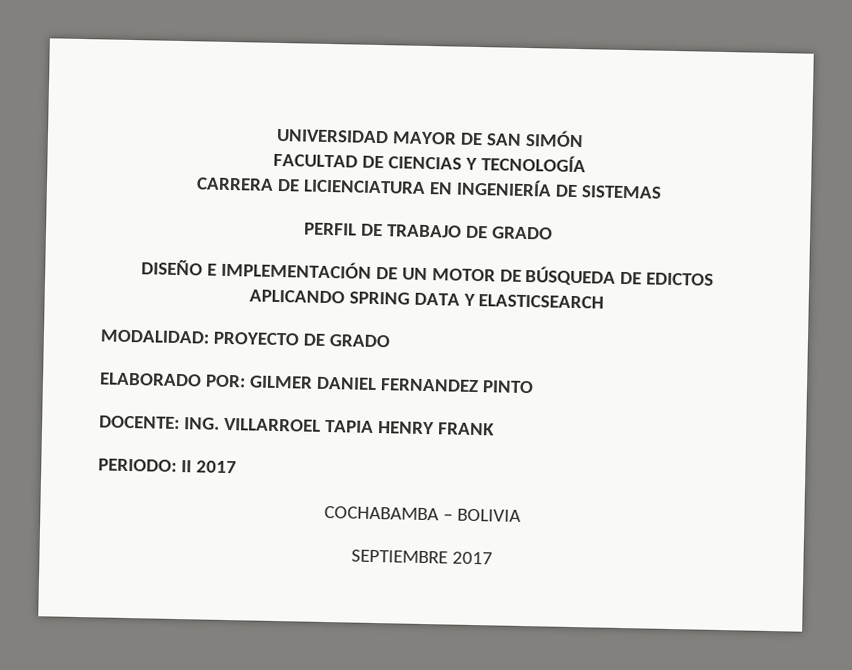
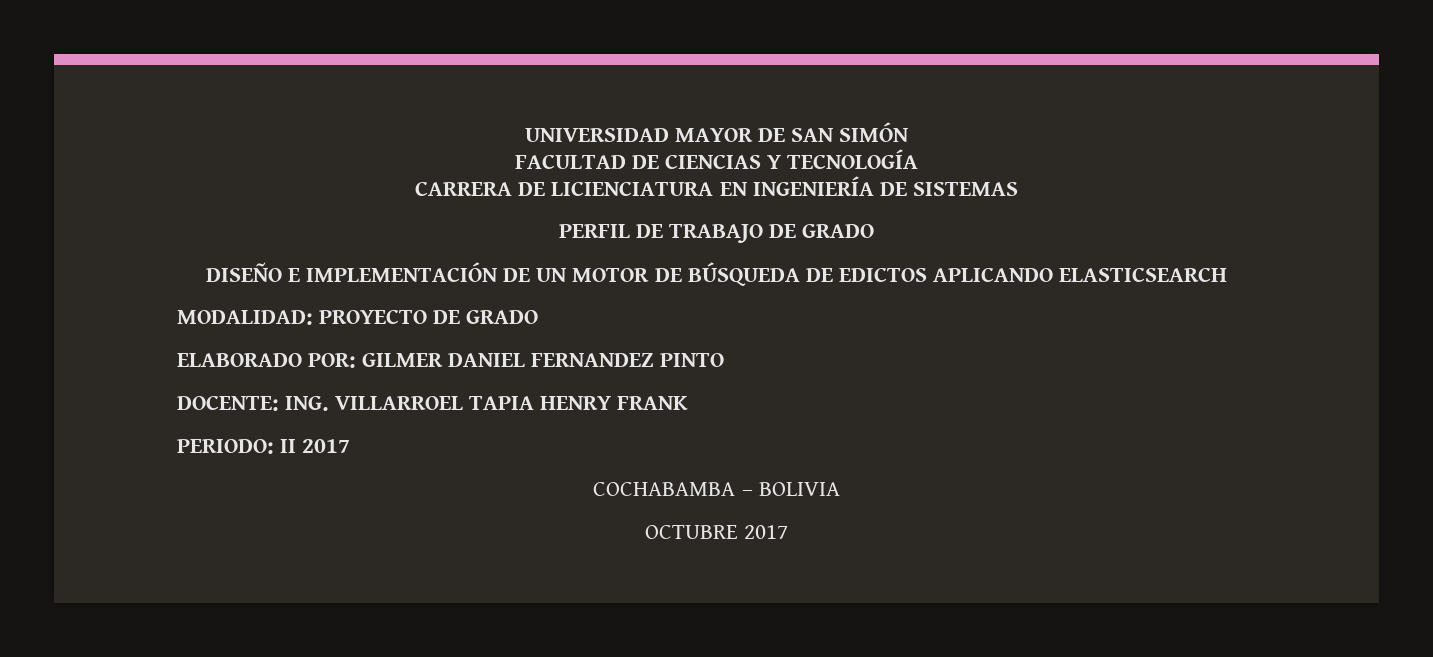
- DISEÑO E IMPLEMENTACIÓN DE UN MOTOR DE BÚSQUEDA DE EDICTOS APLICANDO SPRING DATA Y ELASTICSEARCH
+ DISEÑO E IMPLEMENTACIÓN DE UN MOTOR DE BÚSQUEDA DE EDICTOS APLICANDO ELASTICSEARCH
- SEPTIEMBRE 2017
+ OCTUBRE 2017

